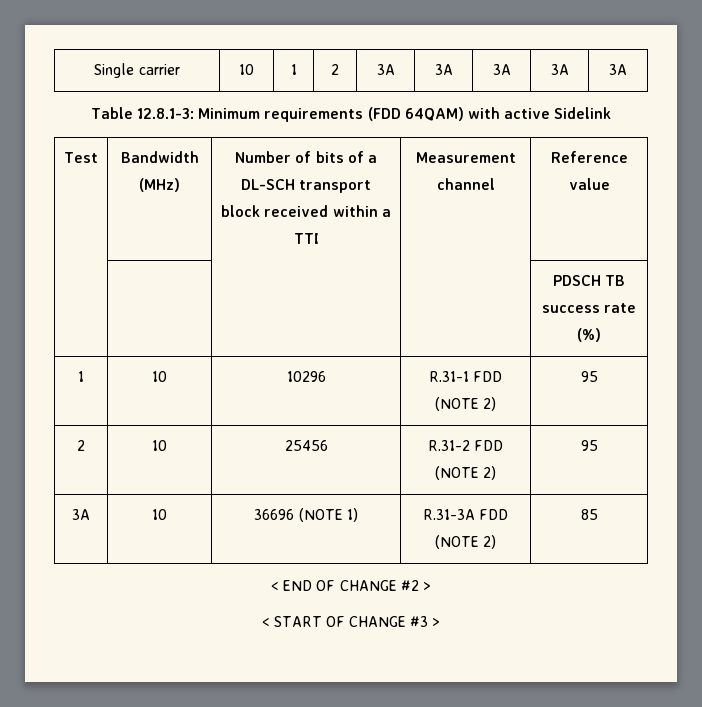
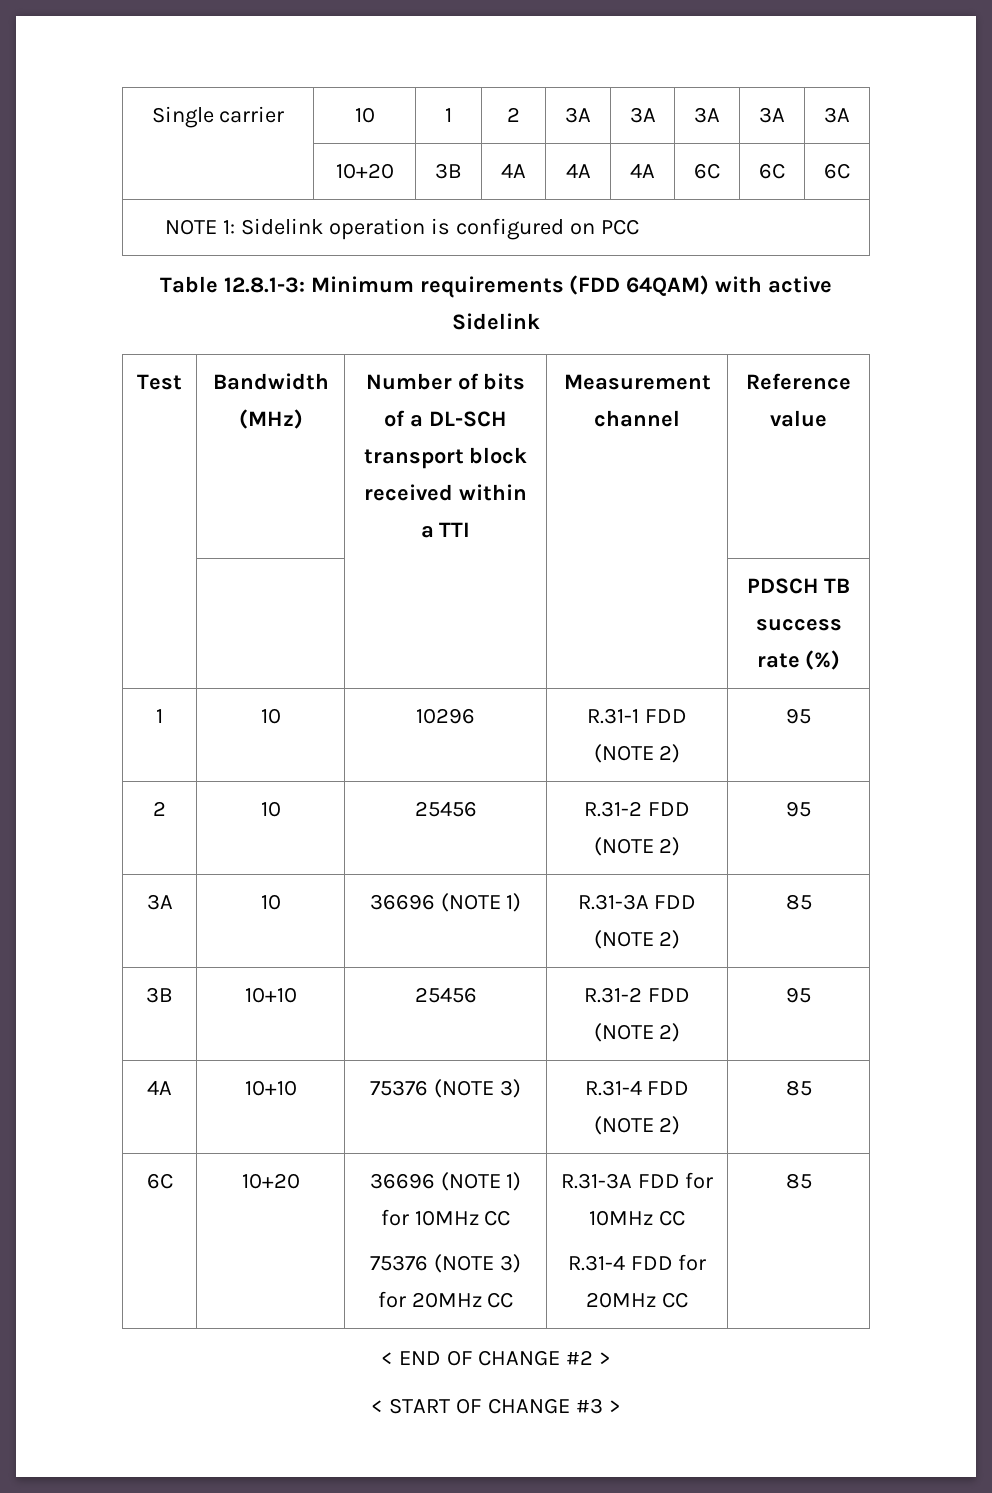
+ | 10+20 | 3B | 4A | 4A | 4A | 6C | 6C | 6C
+ NOTE 1: Sidelink operation is configured on PCC
+ 3B | 10+10 | 25456 | R.31-2 FDD (NOTE 2) | 95
+ 4A | 10+10 | 75376 (NOTE 3) | R.31-4 FDD (NOTE 2) | 85
+ 6C | 10+20 | 36696 (NOTE 1) for 10MHz CC
+ 75376 (NOTE 3) for 20MHz CC | R.31-3A FDD for 10MHz CC
+ R.31-4 FDD for 20MHz CC | 85

